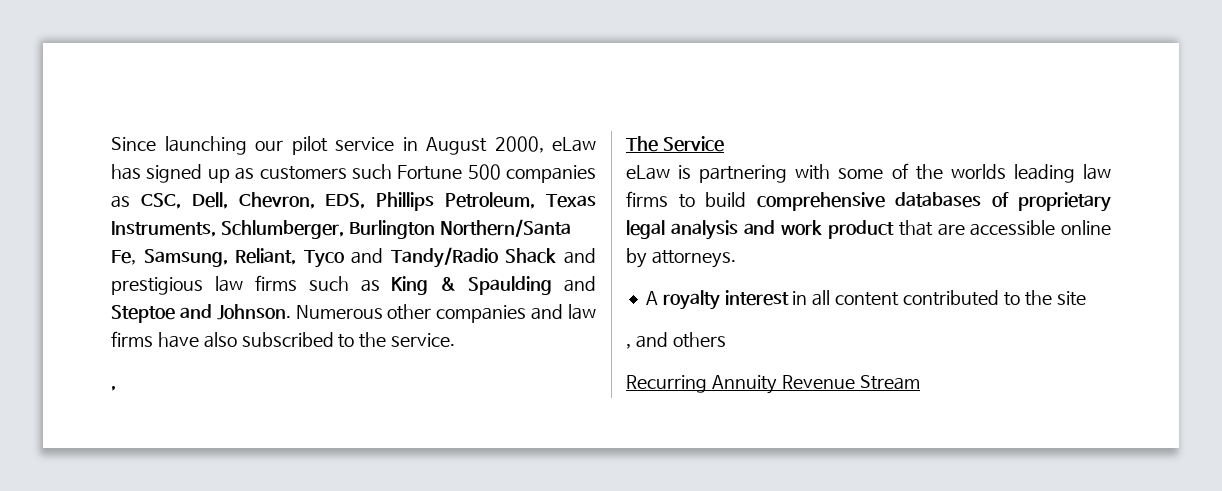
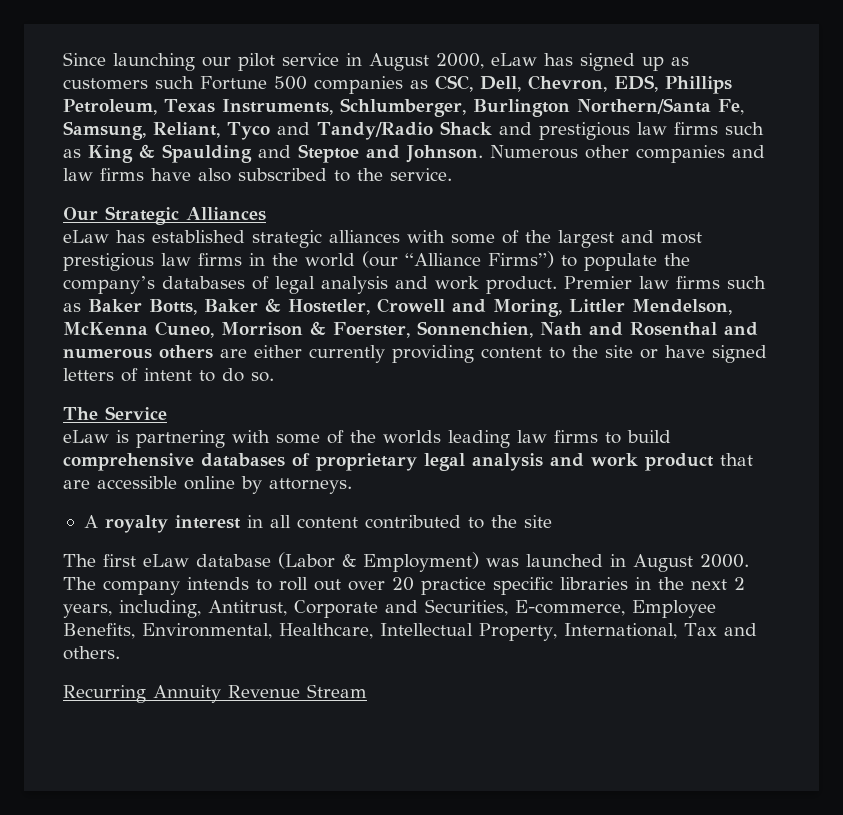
  Numerous other companies and law firms have also subscribed to the service.
- ,
+ Our Strategic Alliances
+ eLaw has established strategic alliances with some of the largest and most prestigious law firms in the world (our “Alliance Firms”) to populate the company’s databases of legal analysis and work product. Premier law firms such as Baker Botts, Baker & Hostetler, Crowell and Moring, Littler Mendelson, McKenna Cuneo, Morrison & Foerster, Sonnenchien, Nath and Rosenthal and numerous others are either currently providing content to the site or have signed letters of intent to do so.
- , and others
+ The first eLaw database (Labor & Employment) was launched in August 2000. The company intends to roll out over 20 practice specific libraries in the next 2 years, including, Antitrust, Corporate and Securities, E-commerce, Employee Benefits, Environmental, Healthcare, Intellectual Property, International, Tax and others.

